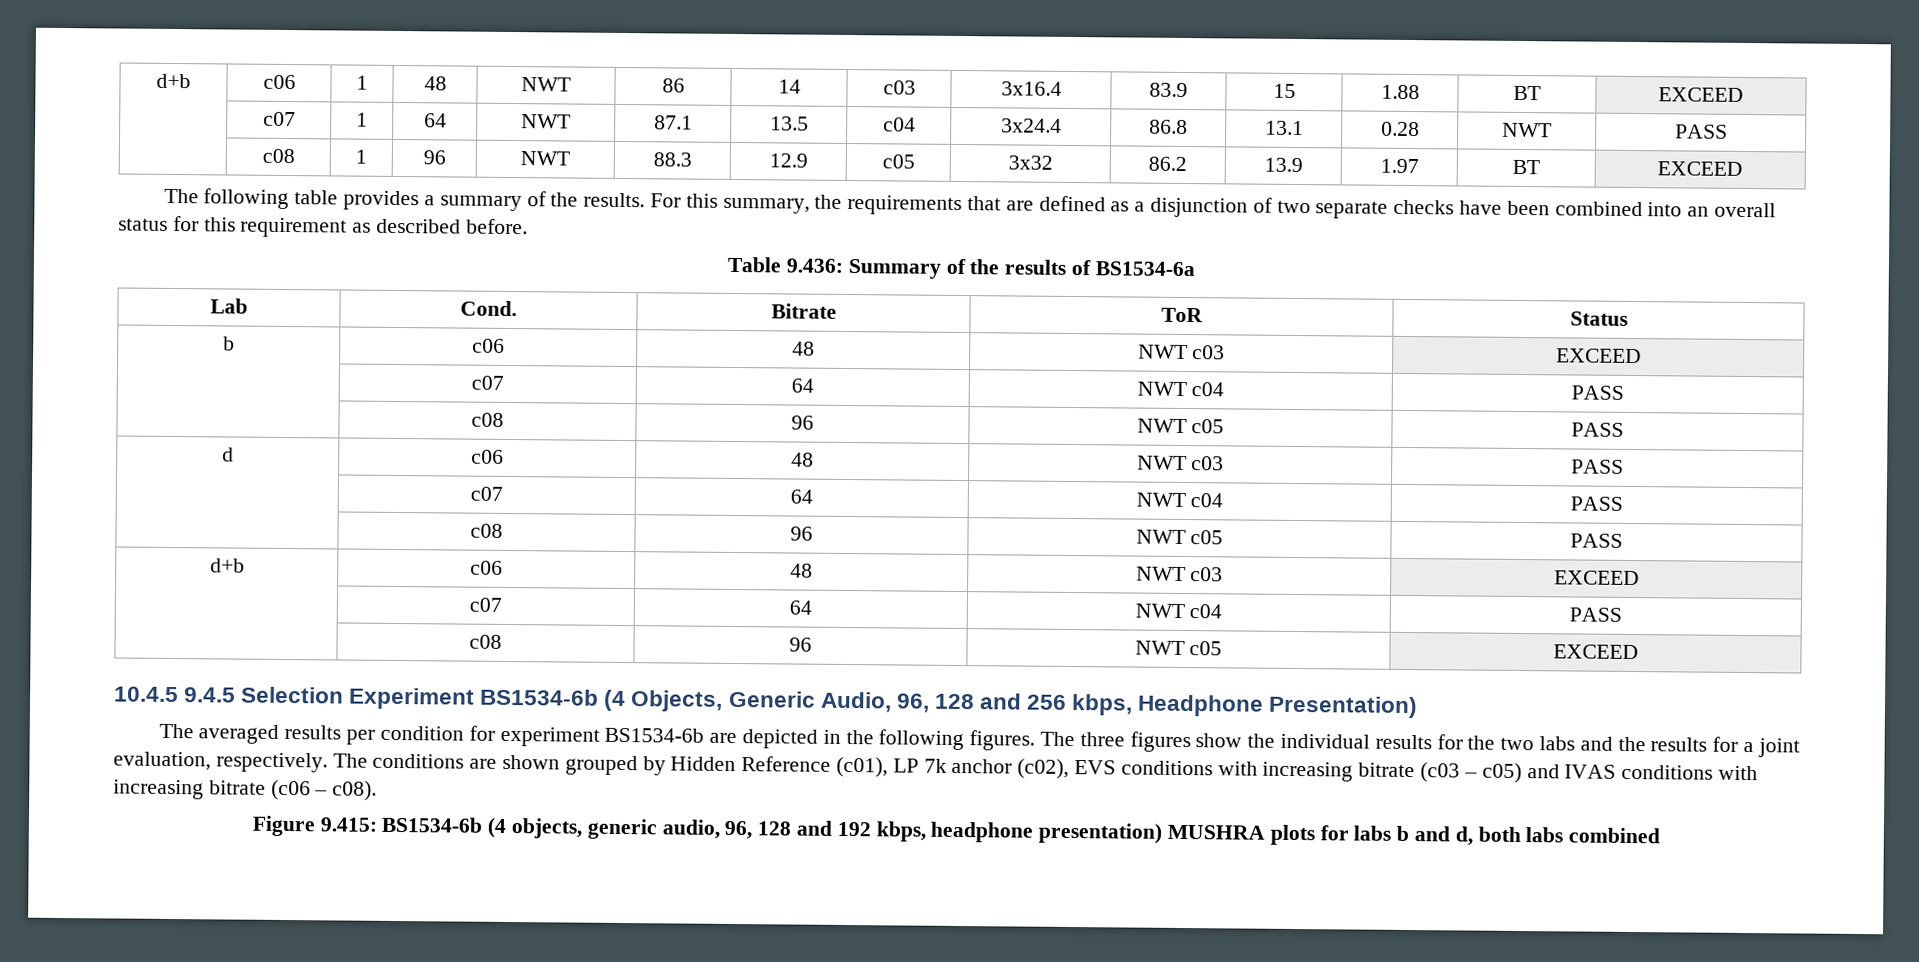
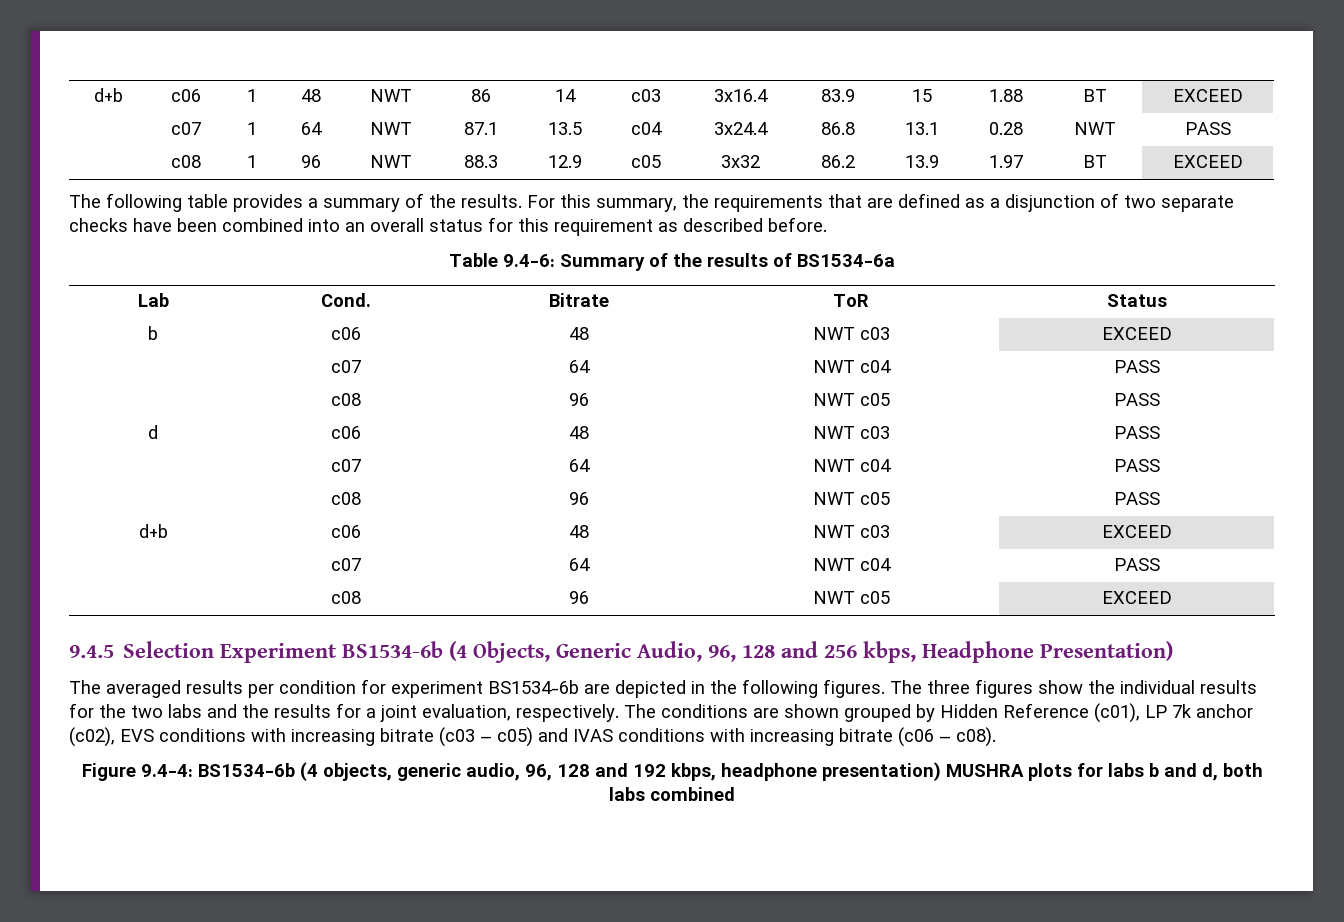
- Table 9.436: Summary of the results of BS1534-6a
+ Table 9.4-6: Summary of the results of BS1534-6a
- 10.4.5 9.4.5 Selection Experiment BS1534-6b (4 Objects, Generic Audio, 96, 128 and 256 kbps, Headphone Presentation)
+ 9.4.5 Selection Experiment BS1534-6b (4 Objects, Generic Audio, 96, 128 and 256 kbps, Headphone Presentation)
- Figure 9.415: BS1534-6b (4 objects, generic audio, 96, 128 and 192 kbps, headphone presentation) MUSHRA plots for labs b and d, both labs combined
+ Figure 9.4-4: BS1534-6b (4 objects, generic audio, 96, 128 and 192 kbps, headphone presentation) MUSHRA plots for labs b and d, both labs combined

